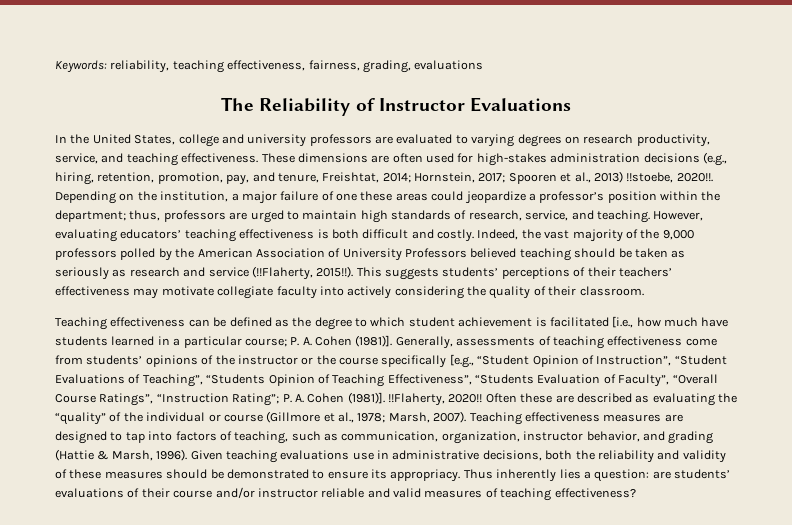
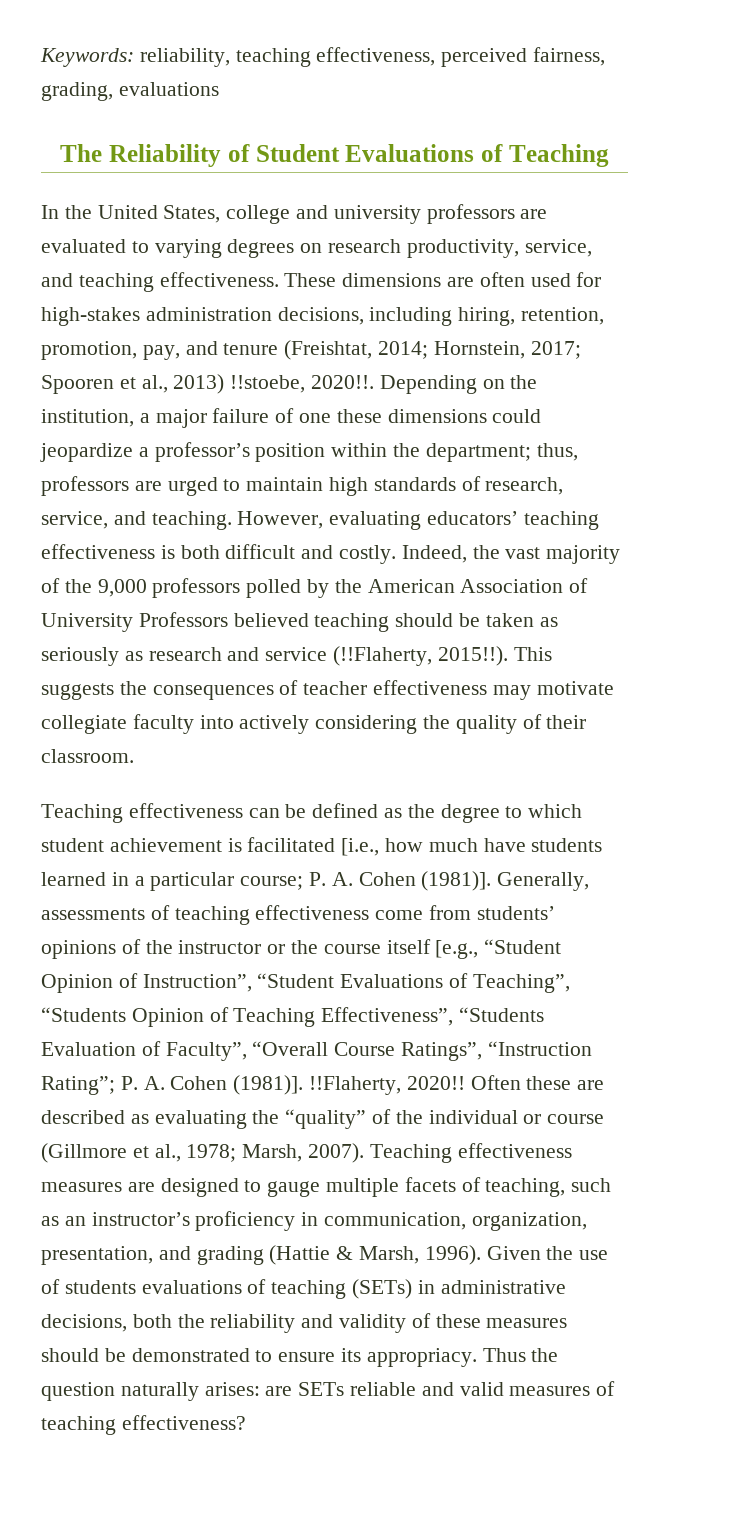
- Keywords: reliability, teaching effectiveness, fairness, grading, evaluations
+ Keywords: reliability, teaching effectiveness, perceived fairness, grading, evaluations
- The Reliability of Instructor Evaluations
+ The Reliability of Student Evaluations of Teaching
- These dimensions are often used for high-stakes administration decisions (e.g., hiring, retention, promotion, pay, and tenure, Freishtat, 2014; Hornstein, 2017; Spooren et al., 2013) !!stoebe, 2020!!.
+ These dimensions are often used for high-stakes administration decisions, including hiring, retention, promotion, pay, and tenure (Freishtat, 2014; Hornstein, 2017; Spooren et al., 2013) !!stoebe, 2020!!.
- Depending on the institution, a major failure of one these areas could jeopardize a professor’s position within the department; thus, professors are urged to maintain high standards of research, service, and teaching.
+ Depending on the institution, a major failure of one these dimensions could jeopardize a professor’s position within the department; thus, professors are urged to maintain high standards of research, service, and teaching.
- This suggests students’ perceptions of their teachers’ effectiveness may motivate collegiate faculty into actively considering the quality of their classroom.
+ This suggests the consequences of teacher effectiveness may motivate collegiate faculty into actively considering the quality of their classroom.
- Generally, assessments of teaching effectiveness come from students’ opinions of the instructor or the course specifically [e.g., “Student Opinion of Instruction”, “Student Evaluations of Teaching”, “Students Opinion of Teaching Effectiveness”, “Students Evaluation of Faculty”, “Overall Course Ratings”, “Instruction Rating”; P. A. Cohen (1981)].
+ Generally, assessments of teaching effectiveness come from students’ opinions of the instructor or the course itself [e.g., “Student Opinion of Instruction”, “Student Evaluations of Teaching”, “Students Opinion of Teaching Effectiveness”, “Students Evaluation of Faculty”, “Overall Course Ratings”, “Instruction Rating”; P. A. Cohen (1981)].
- Teaching effectiveness measures are designed to tap into factors of teaching, such as communication, organization, instructor behavior, and grading (Hattie & Marsh, 1996).
+ Teaching effectiveness measures are designed to gauge multiple facets of teaching, such as an instructor’s proficiency in communication, organization, presentation, and grading (Hattie & Marsh, 1996).
- Given teaching evaluations use in administrative decisions, both the reliability and validity of these measures should be demonstrated to ensure its appropriacy.
+ Given the use of students evaluations of teaching (SETs) in administrative decisions, both the reliability and validity of these measures should be demonstrated to ensure its appropriacy.
- Thus inherently lies a question: are students’ evaluations of their course and/or instructor reliable and valid measures of teaching effectiveness?
+ Thus the question naturally arises: are SETs reliable and valid measures of teaching effectiveness?

